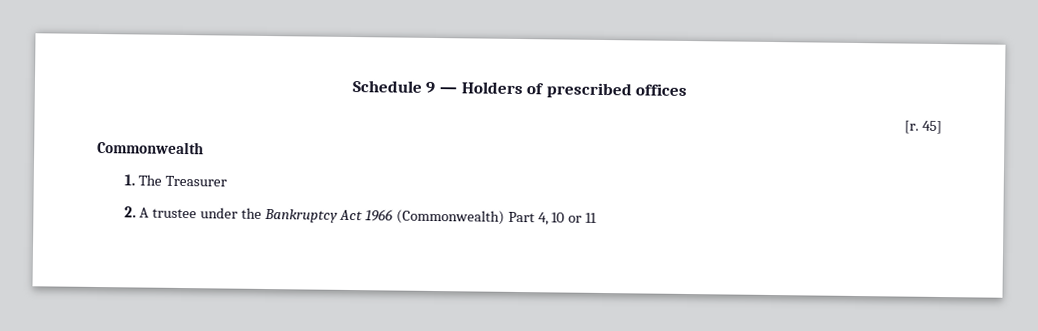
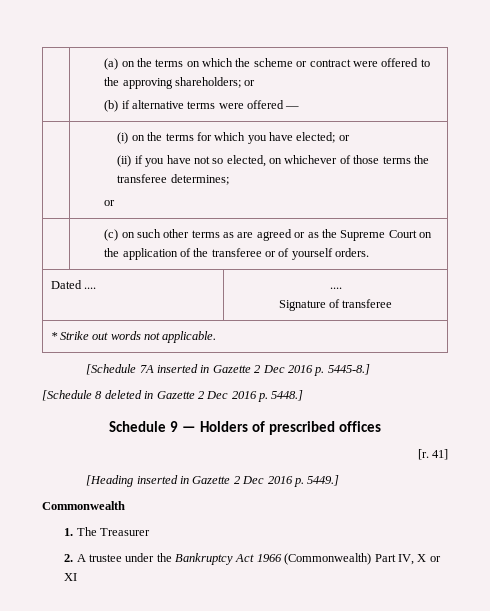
+ | (a) on the terms on which the scheme or contract were offered to the approving shareholders; or
+ (b) if alternative terms were offered —
+ | (i) on the terms for which you have elected; or
+ (ii) if you have not so elected, on whichever of those terms the transferee determines;
+ or
+ | (c) on such other terms as are agreed or as the Supreme Court on the application of the transferee or of yourself orders.
+ Dated .... | ....
+ Signature of transferee
+ * Strike out words not applicable.
+ [Schedule 7A inserted in Gazette 2 Dec 2016 p. 5445-8.]
+ [Schedule 8 deleted in Gazette 2 Dec 2016 p. 5448.]
- 45]
+ 41]
+ [Heading inserted in Gazette 2 Dec 2016 p. 5449.]
- 2. A trustee under the Bankruptcy Act 1966 (Commonwealth) Part 4, 10 or 11
+ 2. A trustee under the Bankruptcy Act 1966 (Commonwealth) Part IV, X or XI

